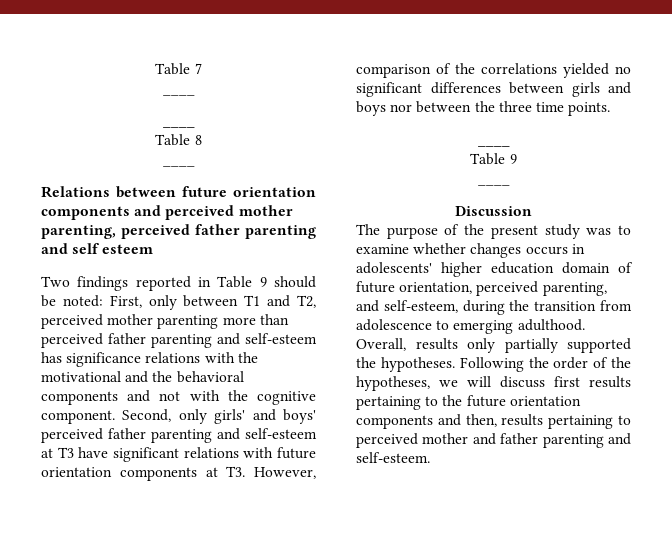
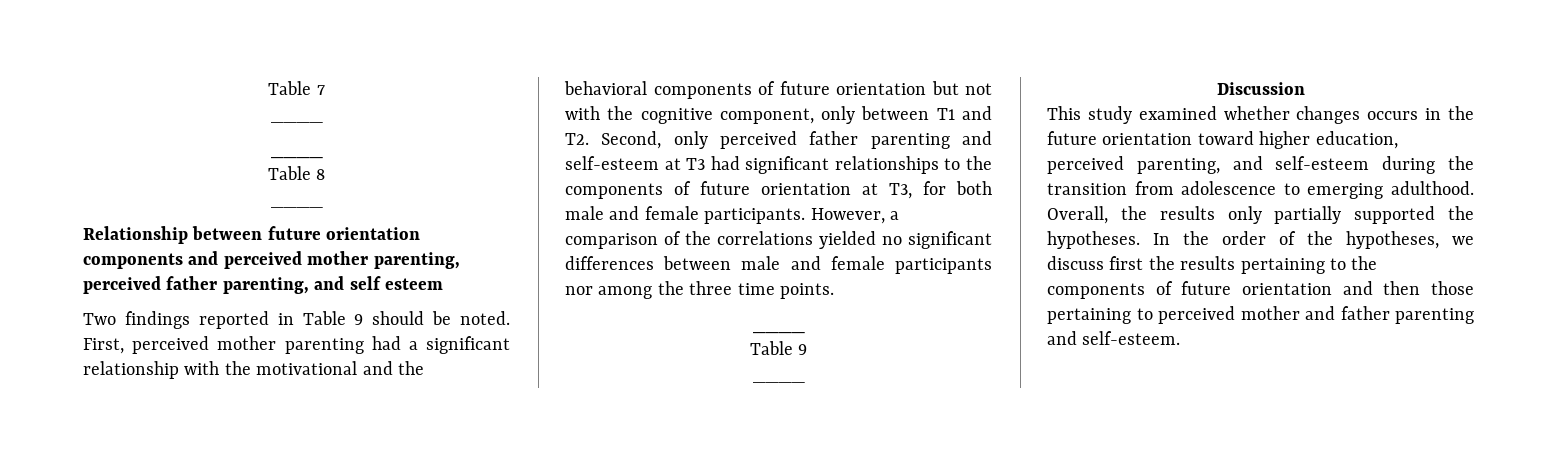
- Relations between future orientation components and perceived mother parenting, perceived father parenting and self esteem
+ Relationship between future orientation components and perceived mother parenting, perceived father parenting, and self esteem
- Two findings reported in Table 9 should be noted: First, only between T1 and T2, perceived mother parenting more than perceived father parenting and self-esteem has significance relations with the motivational and the behavioral components and not with the cognitive component. Second, only girls' and boys' perceived father parenting and self-esteem at T3 have significant relations with future orientation components at T3. However, comparison of the correlations yielded no significant differences between girls and boys nor between the three time points.
+ Two findings reported in Table 9 should be noted. First, perceived mother parenting had a significant relationship with the motivational and the behavioral components of future orientation but not with the cognitive component, only between T1 and T2. Second, only perceived father parenting and self-esteem at T3 had significant relationships to the components of future orientation at T3, for both male and female participants. However, a comparison of the correlations yielded no significant differences between male and female participants nor among the three time points.
- The purpose of the present study was to examine whether changes occurs in adolescents' higher education domain of future orientation, perceived parenting, and self-esteem, during the transition from adolescence to emerging adulthood.
+ This study examined whether changes occurs in the future orientation toward higher education, perceived parenting, and self-esteem during the transition from adolescence to emerging adulthood.
- Overall, results only partially supported the hypotheses.
+ Overall, the results only partially supported the hypotheses.
- Following the order of the hypotheses, we will discuss first results pertaining to the future orientation components and then, results pertaining to perceived mother and father parenting and self-esteem.
+ In the order of the hypotheses, we discuss first the results pertaining to the components of future orientation and then those pertaining to perceived mother and father parenting and self-esteem.

